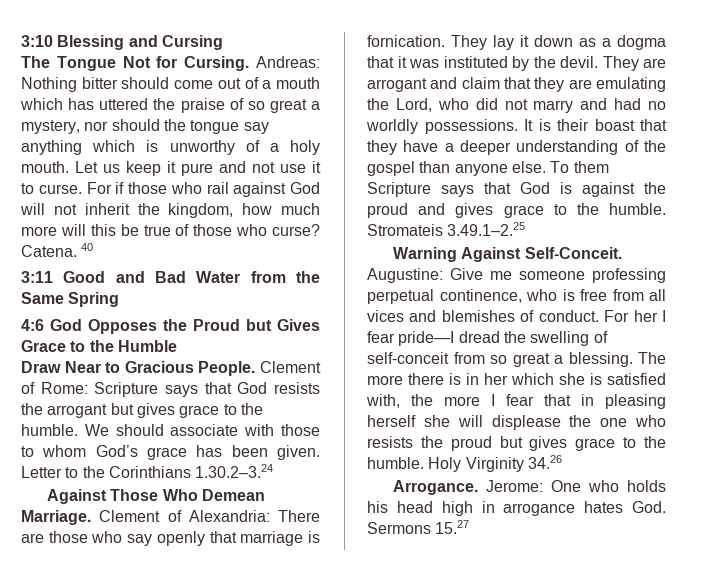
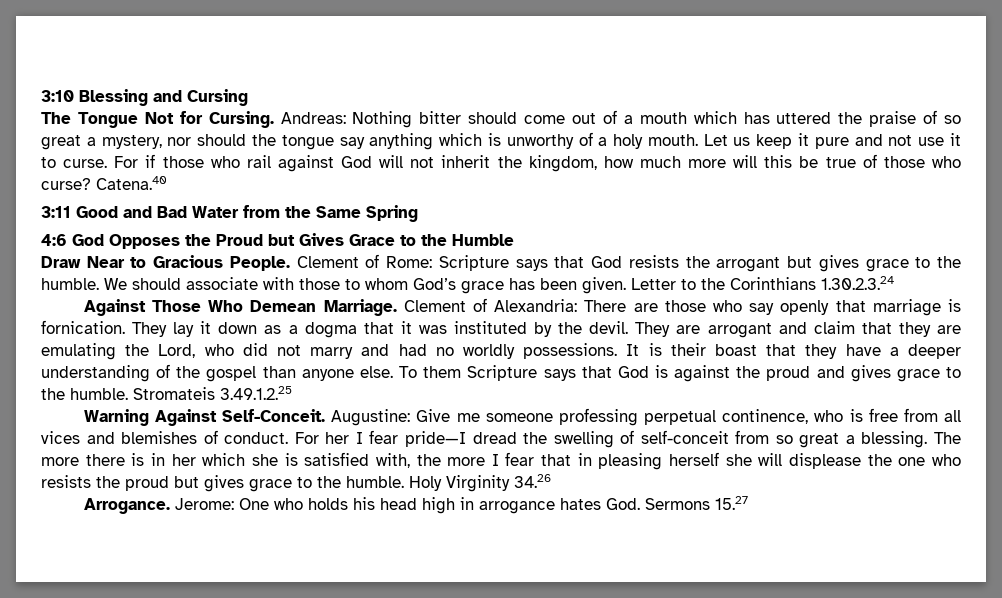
- Catena. 40
+ Catena.40
- Letter to the Corinthians 1.30.2–3.24
+ Letter to the Corinthians 1.30.2.3.24
- Stromateis 3.49.1–2.25
+ Stromateis 3.49.1.2.25

